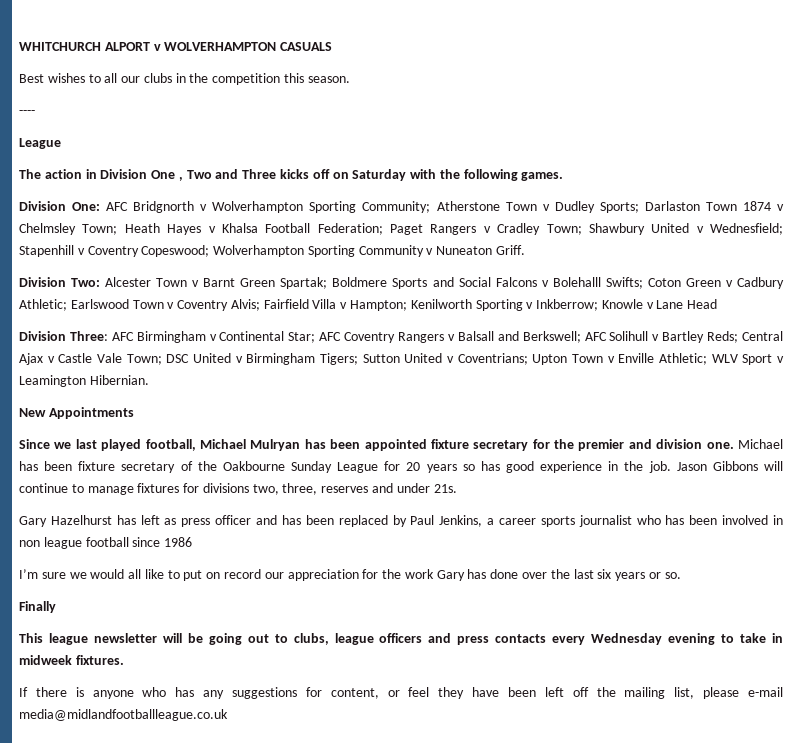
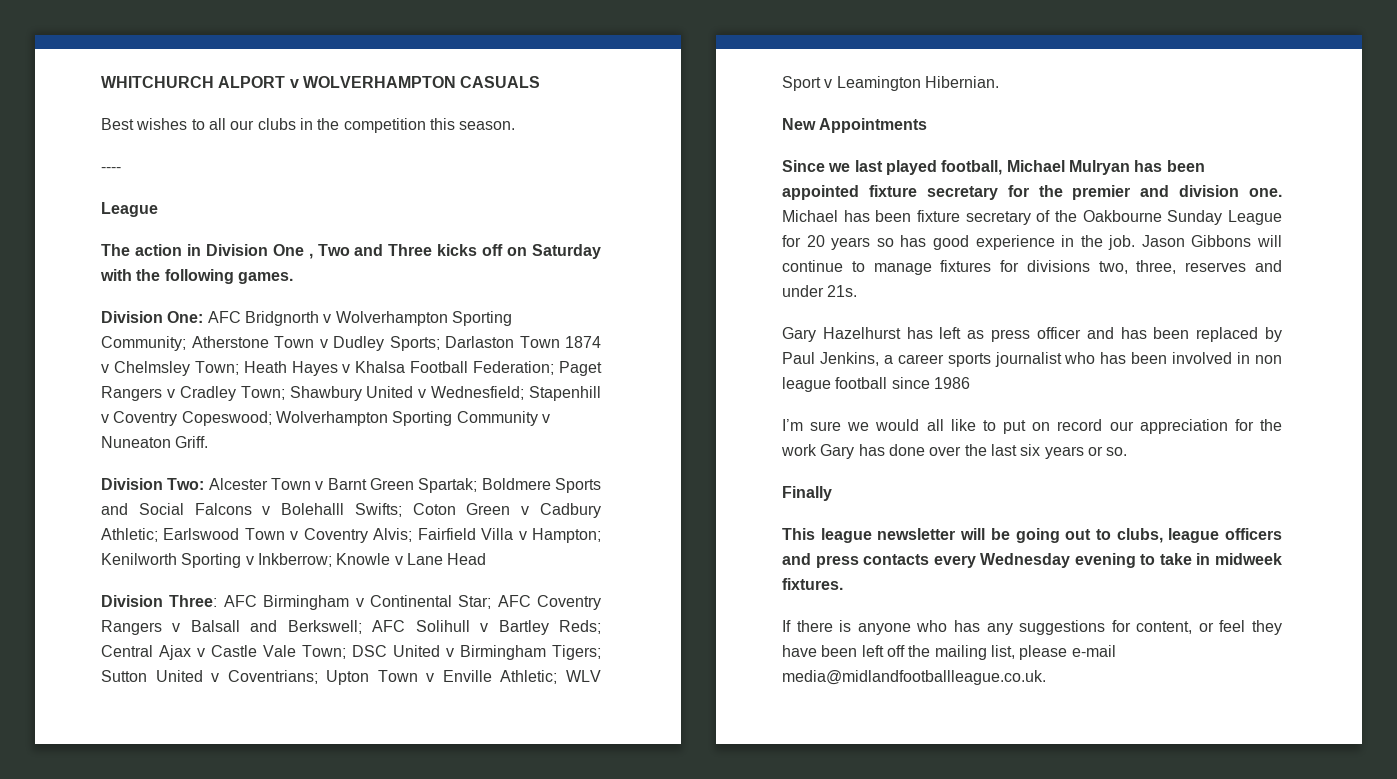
- If there is anyone who has any suggestions for content, or feel they have been left off the mailing list, please e-mail media@midlandfootballleague.co.uk
+ If there is anyone who has any suggestions for content, or feel they have been left off the mailing list, please e-mail media@midlandfootballleague.co.uk.

